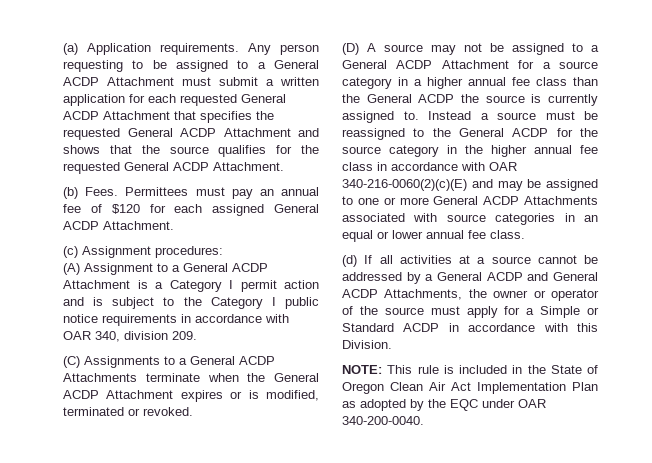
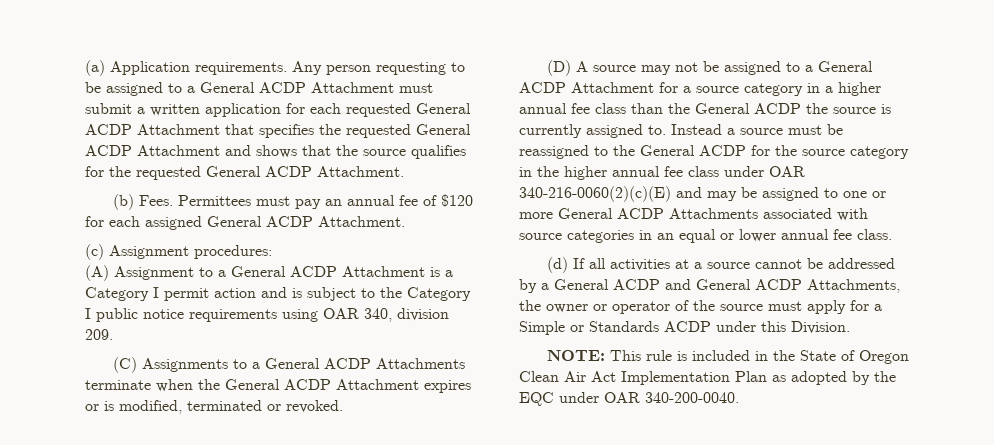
- (A) Assignment to a General ACDP Attachment is a Category I permit action and is subject to the Category I public notice requirements in accordance with OAR 340, division 209.
+ (A) Assignment to a General ACDP Attachment is a Category I permit action and is subject to the Category I public notice requirements using OAR 340, division 209.
- Instead a source must be reassigned to the General ACDP for the source category in the higher annual fee class in accordance with OAR 340-216-0060(2)(c)(E) and may be assigned to one or more General ACDP Attachments associated with source categories in an equal or lower annual fee class.
+ Instead a source must be reassigned to the General ACDP for the source category in the higher annual fee class under OAR 340-216-0060(2)(c)(E) and may be assigned to one or more General ACDP Attachments associated with source categories in an equal or lower annual fee class.
- (d) If all activities at a source cannot be addressed by a General ACDP and General ACDP Attachments, the owner or operator of the source must apply for a Simple or Standard ACDP in accordance with this Division.
+ (d) If all activities at a source cannot be addressed by a General ACDP and General ACDP Attachments, the owner or operator of the source must apply for a Simple or Standards ACDP under this Division.

